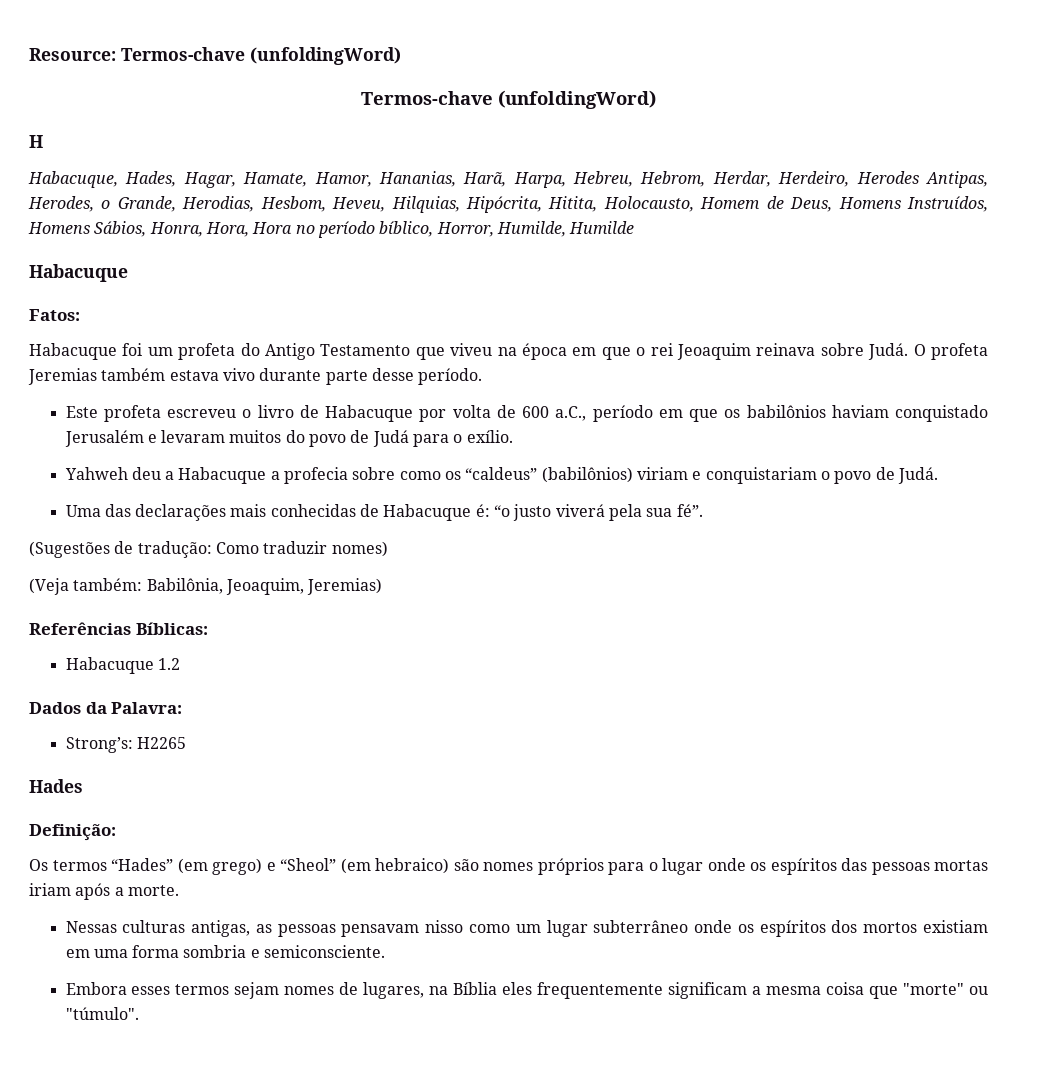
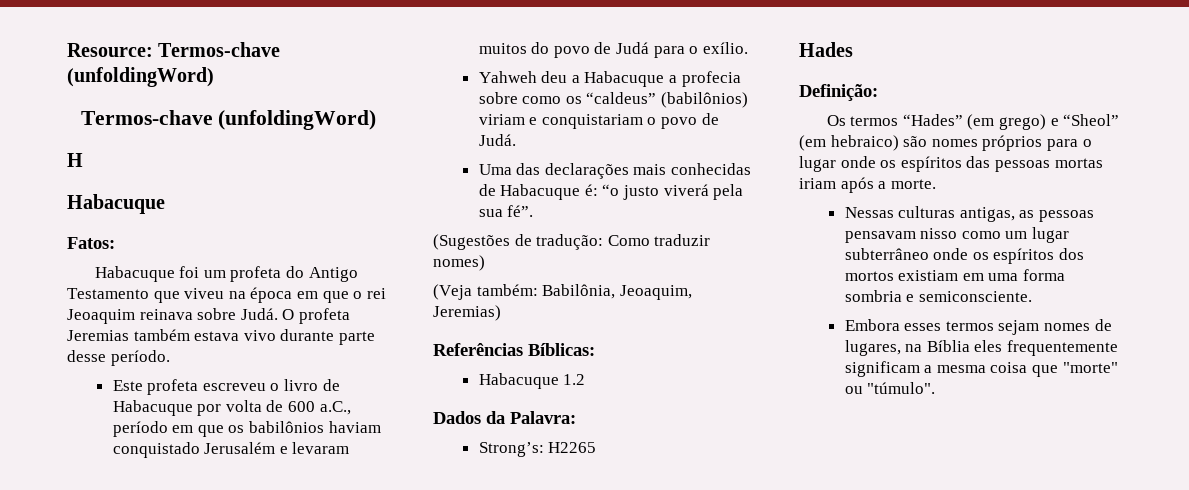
- Habacuque, Hades, Hagar, Hamate, Hamor, Hananias, Harã, Harpa, Hebreu, Hebrom, Herdar, Herdeiro, Herodes Antipas, Herodes, o Grande, Herodias, Hesbom, Heveu, Hilquias, Hipócrita, Hitita, Holocausto, Homem de Deus, Homens Instruídos, Homens Sábios, Honra, Hora, Hora no período bíblico, Horror, Humilde, Humilde

